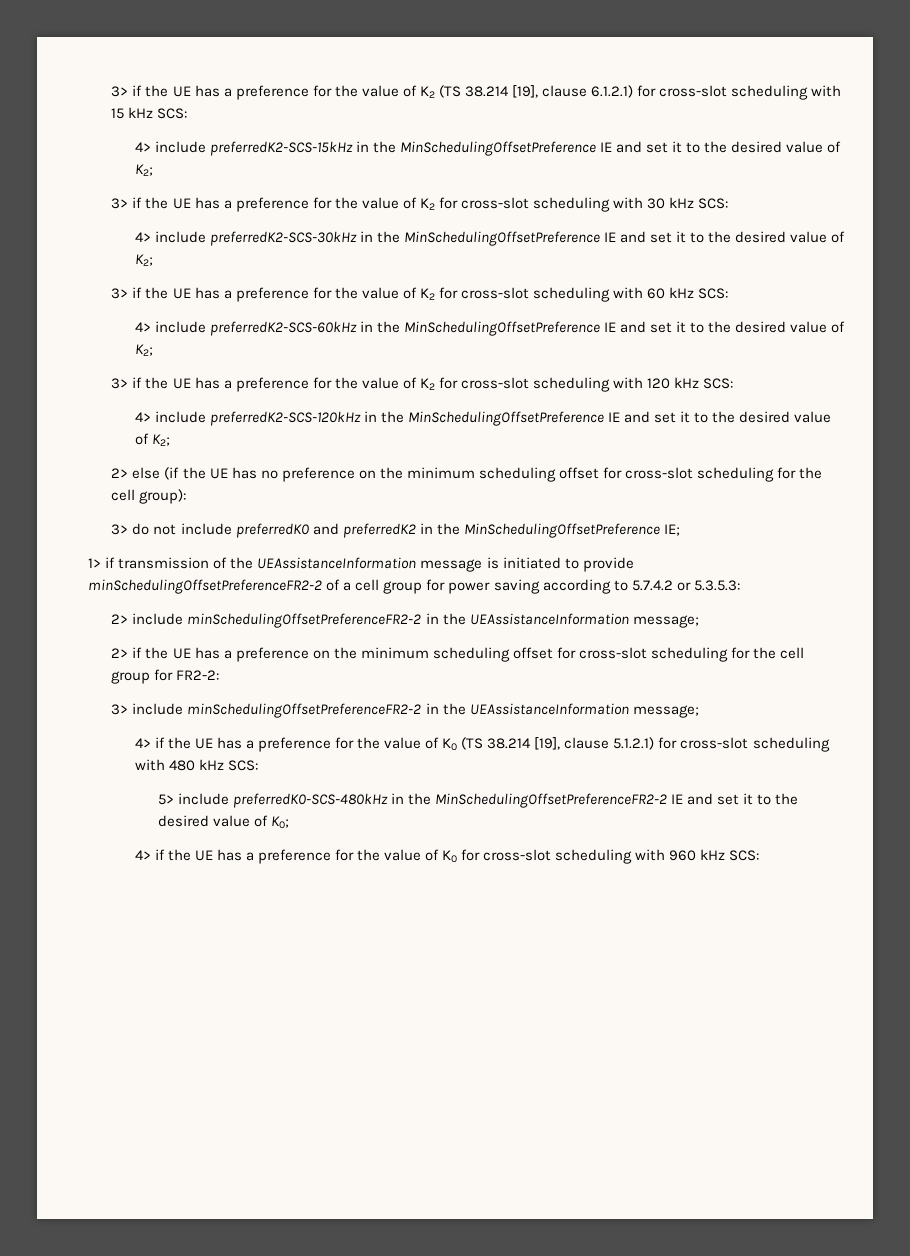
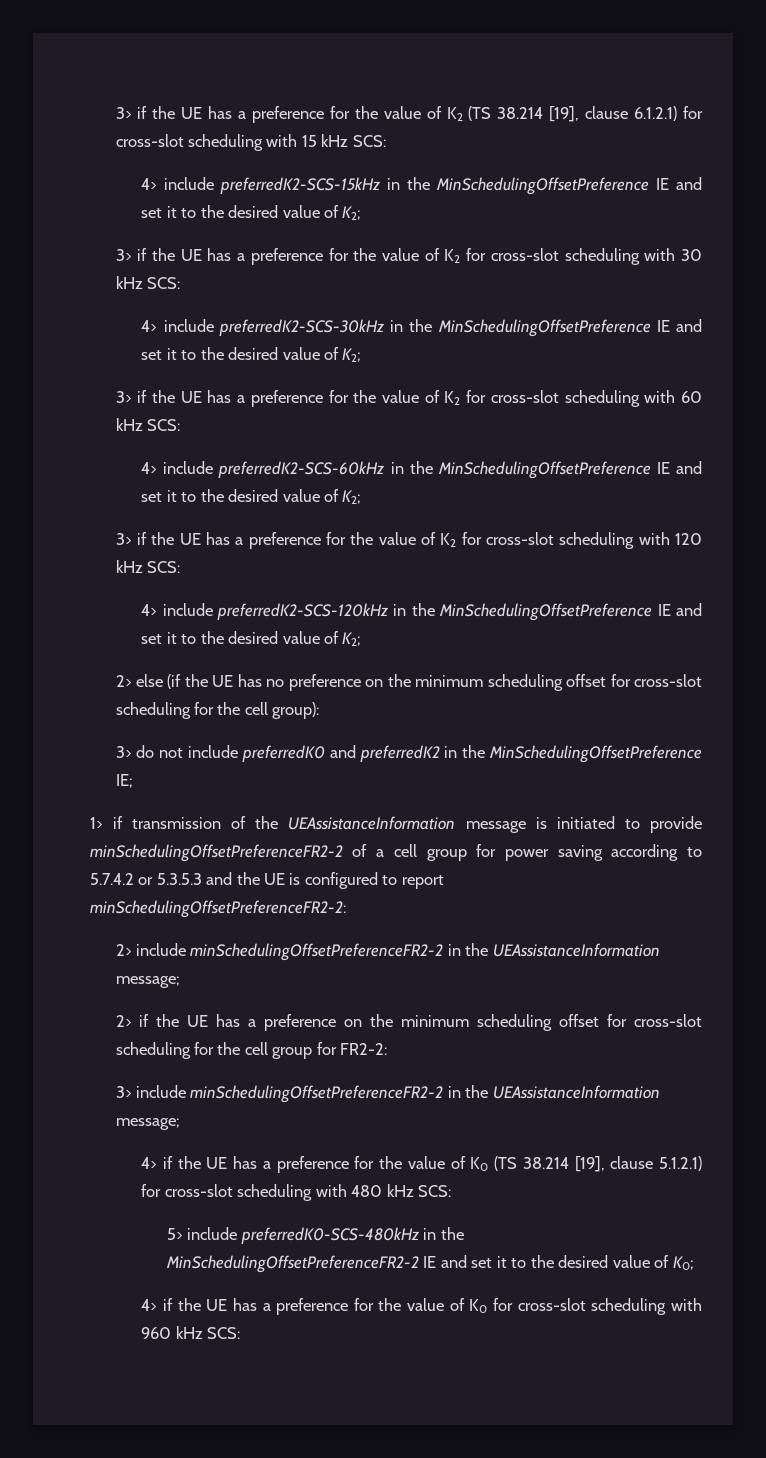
- 1> if transmission of the UEAssistanceInformation message is initiated to provide minSchedulingOffsetPreferenceFR2-2 of a cell group for power saving according to 5.7.4.2 or 5.3.5.3:
+ 1> if transmission of the UEAssistanceInformation message is initiated to provide minSchedulingOffsetPreferenceFR2-2 of a cell group for power saving according to 5.7.4.2 or 5.3.5.3 and the UE is configured to report minSchedulingOffsetPreferenceFR2-2:

